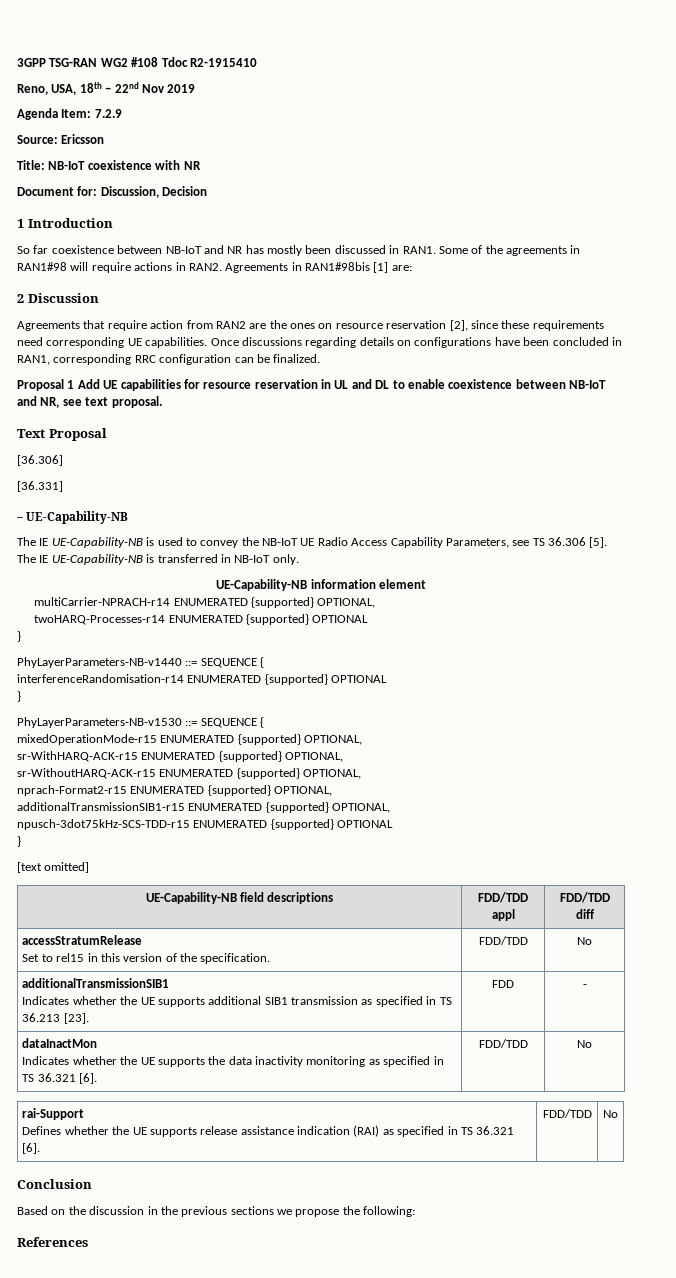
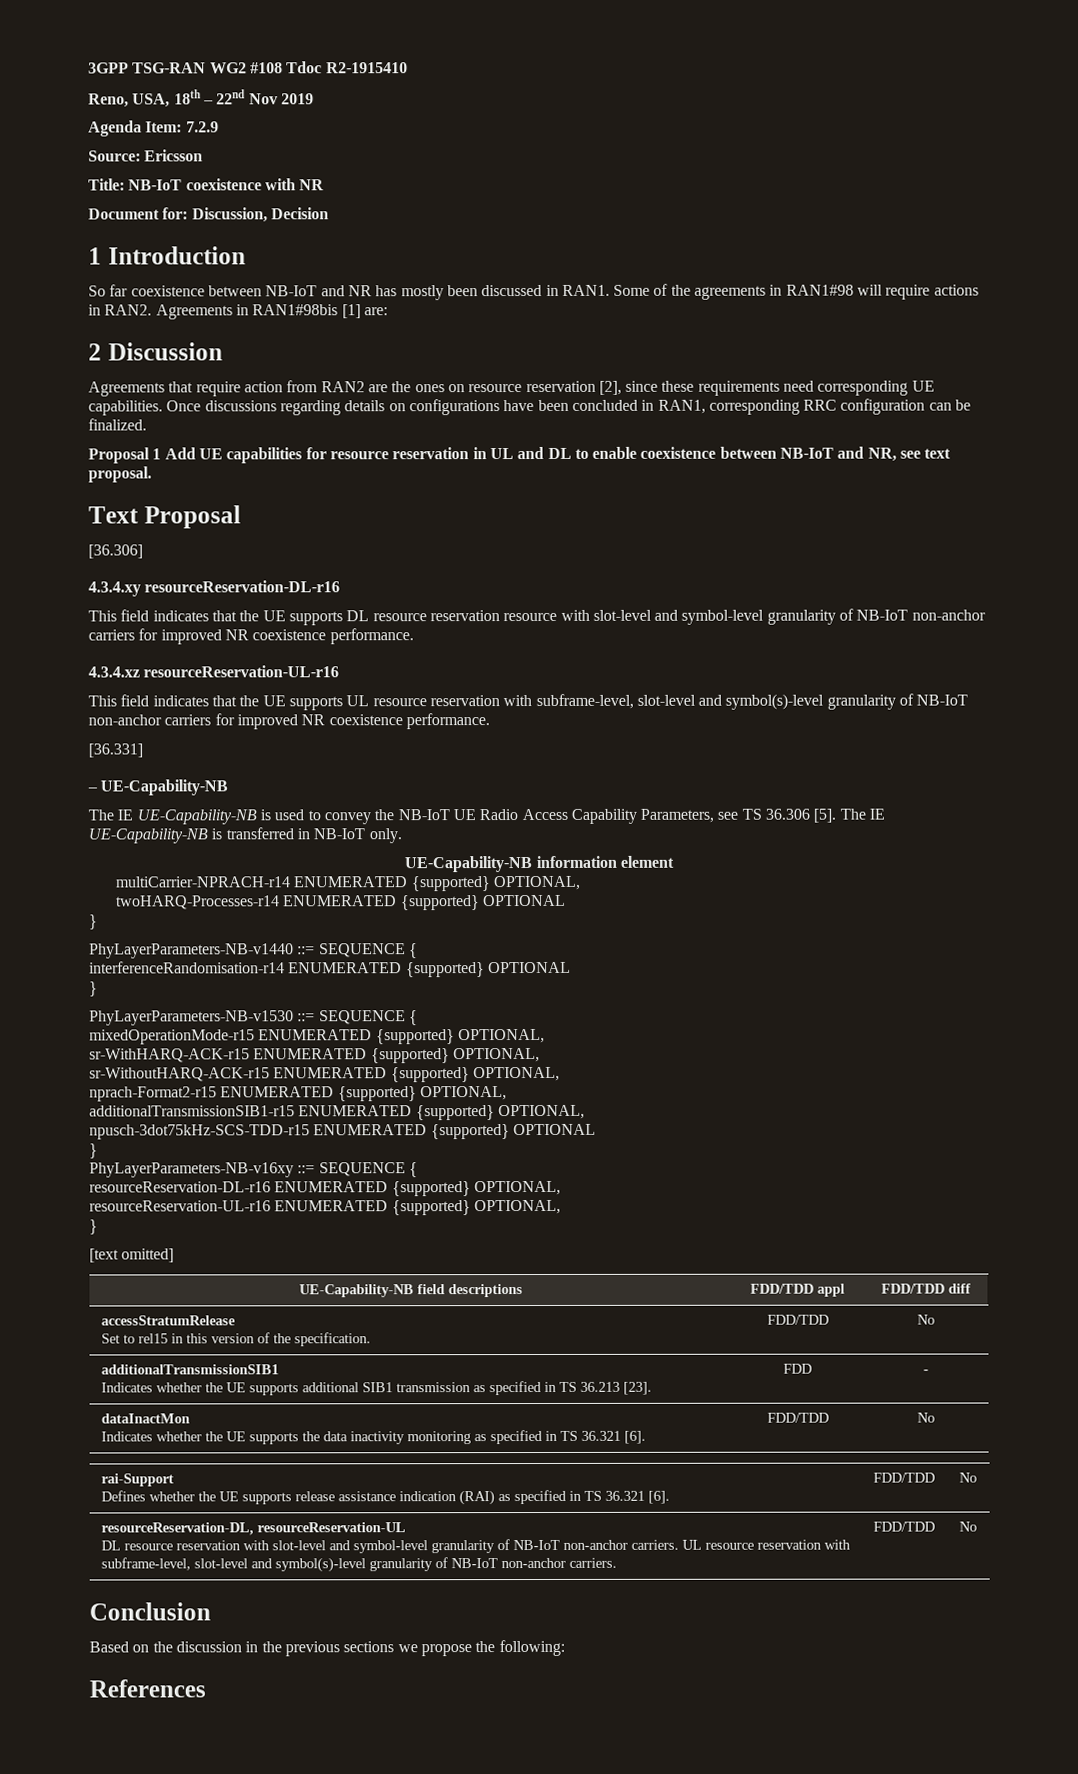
+ 4.3.4.xy resourceReservation-DL-r16
+ This field indicates that the UE supports DL resource reservation resource with slot-level and symbol-level granularity of NB-IoT non-anchor carriers for improved NR coexistence performance.
+ 4.3.4.xz resourceReservation-UL-r16
+ This field indicates that the UE supports UL resource reservation with subframe-level, slot-level and symbol(s)-level granularity of NB-IoT non-anchor carriers for improved NR coexistence performance.
+ PhyLayerParameters-NB-v16xy ::= SEQUENCE {
+ resourceReservation-DL-r16 ENUMERATED {supported} OPTIONAL,
+ resourceReservation-UL-r16 ENUMERATED {supported} OPTIONAL,
+ }
+ resourceReservation-DL, resourceReservation-UL
+ DL resource reservation with slot-level and symbol-level granularity of NB-IoT non-anchor carriers. UL resource reservation with subframe-level, slot-level and symbol(s)-level granularity of NB-IoT non-anchor carriers. | FDD/TDD | No

